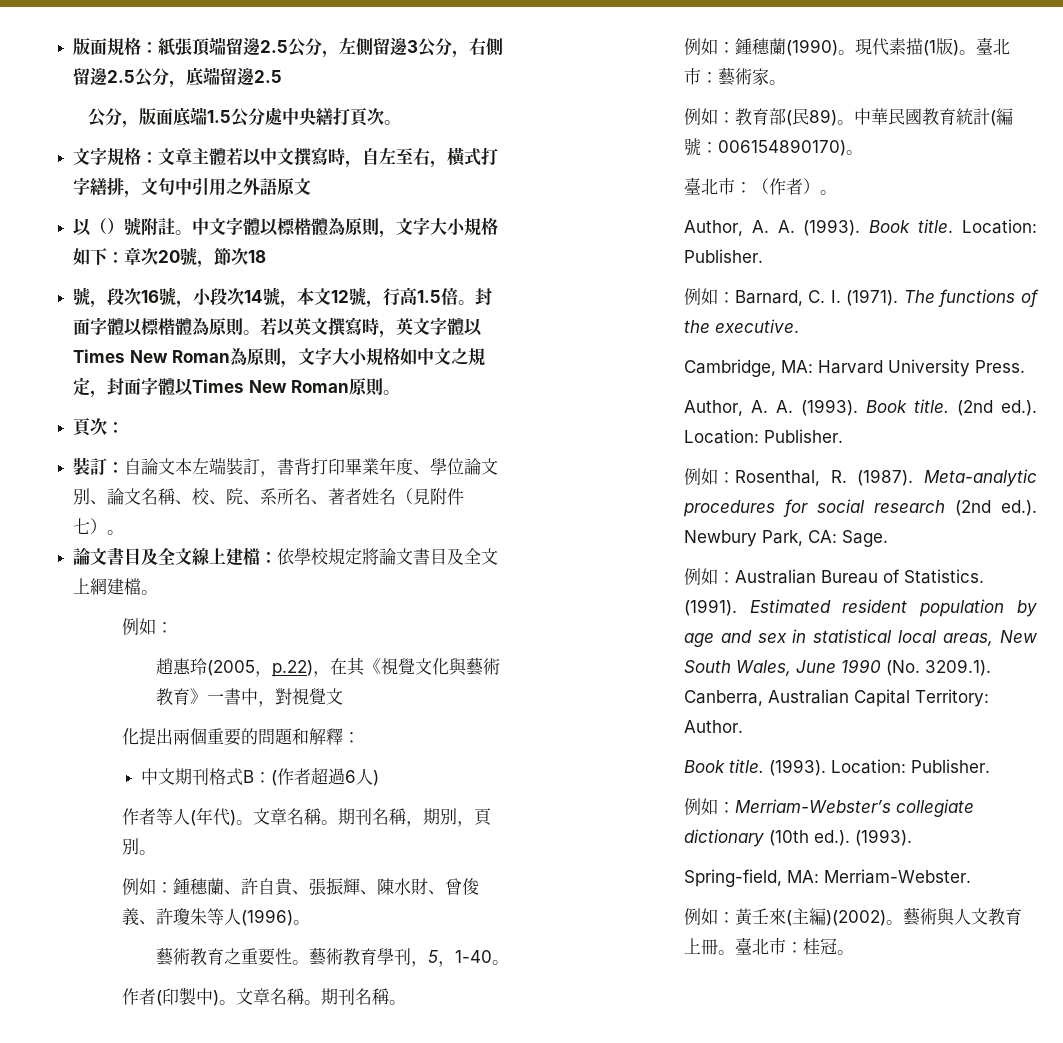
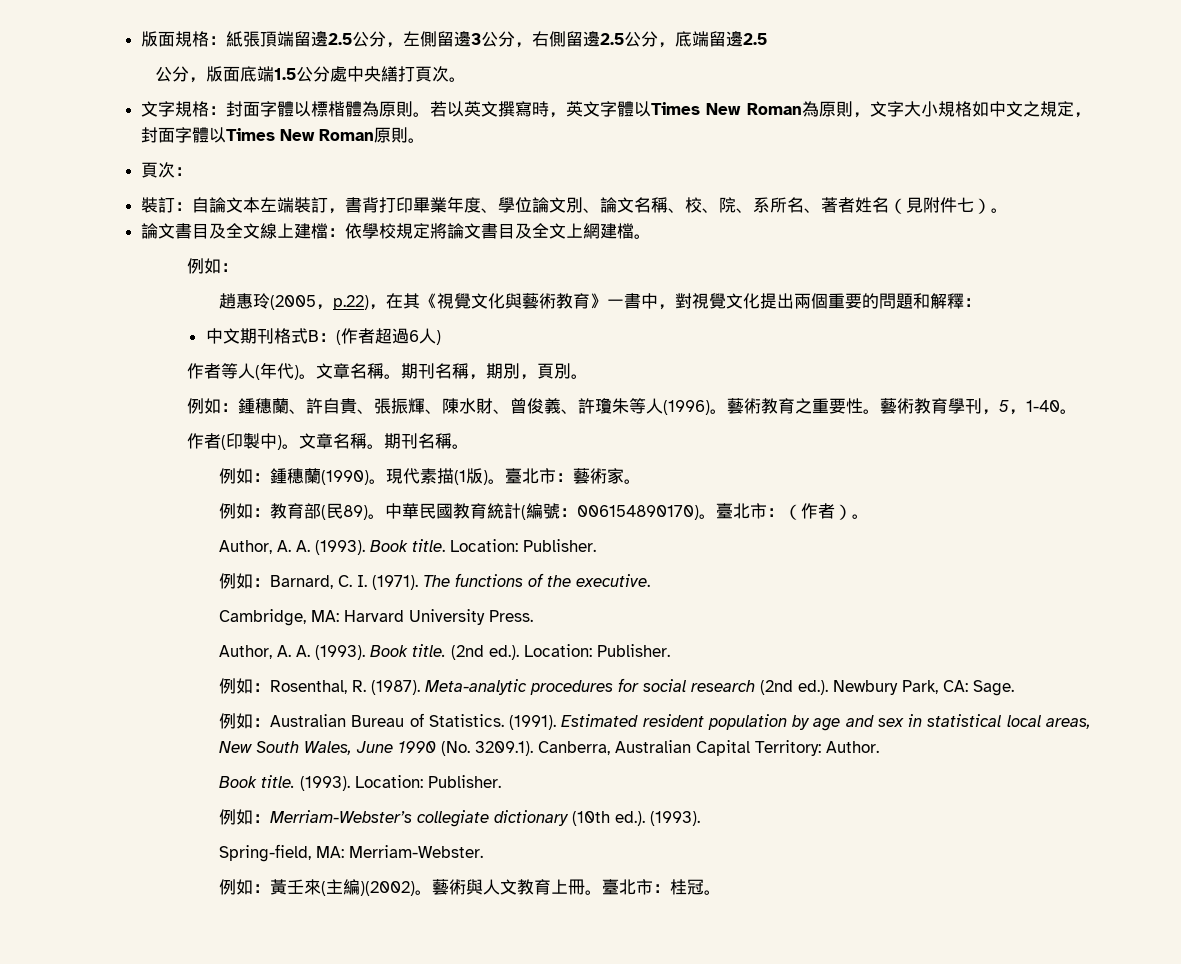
- 文字規格：文章主體若以中文撰寫時，自左至右，橫式打字繕排，文句中引用之外語原文
- 以（）號附註。中文字體以標楷體為原則，文字大小規格如下：章次20號，節次18
- 號，段次16號，小段次14號，本文12號，行高1.5倍。封面字體以標楷體為原則。
+ 文字規格：封面字體以標楷體為原則。
- 趙惠玲(2005，p.22)，在其《視覺文化與藝術教育》一書中，對視覺文
- 化提出兩個重要的問題和解釋：
+ 趙惠玲(2005，p.22)，在其《視覺文化與藝術教育》一書中，對視覺文化提出兩個重要的問題和解釋：
- 例如：鍾穗蘭、許自貴、張振輝、陳水財、曾俊義、許瓊朱等人(1996)。
- 藝術教育之重要性。
+ 例如：鍾穗蘭、許自貴、張振輝、陳水財、曾俊義、許瓊朱等人(1996)。藝術教育之重要性。
- 中華民國教育統計(編號：006154890170)。
- 臺北市：（作者）。
+ 中華民國教育統計(編號：006154890170)。臺北市：（作者）。

